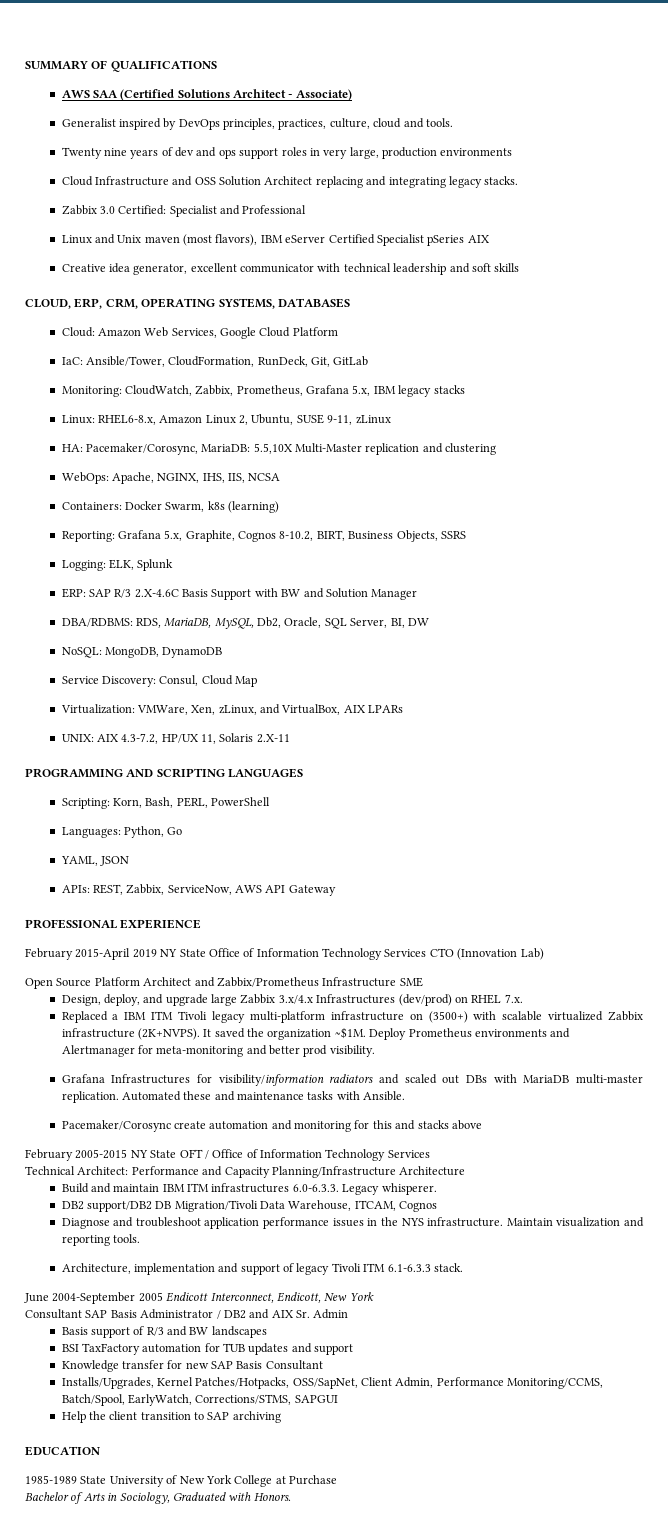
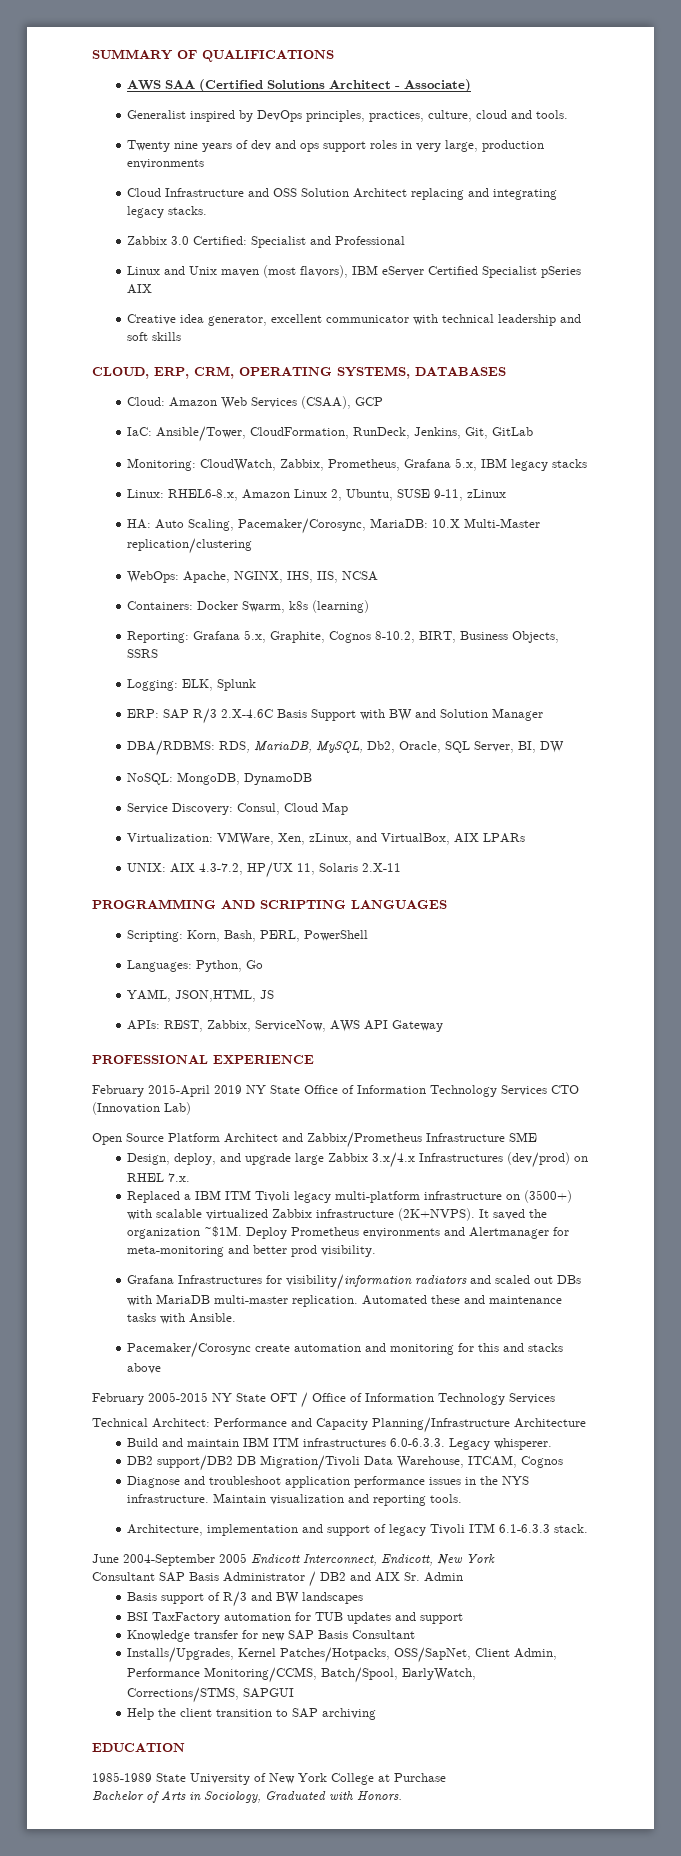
- Cloud: Amazon Web Services, Google Cloud Platform
+ Cloud: Amazon Web Services (CSAA), GCP
- IaC: Ansible/Tower, CloudFormation, RunDeck, Git, GitLab
+ IaC: Ansible/Tower, CloudFormation, RunDeck, Jenkins, Git, GitLab
- HA: Pacemaker/Corosync, MariaDB: 5.5,10X Multi-Master replication and clustering
+ HA: Auto Scaling, Pacemaker/Corosync, MariaDB: 10.X Multi-Master replication/clustering
- YAML, JSON
+ YAML, JSON,HTML, JS

